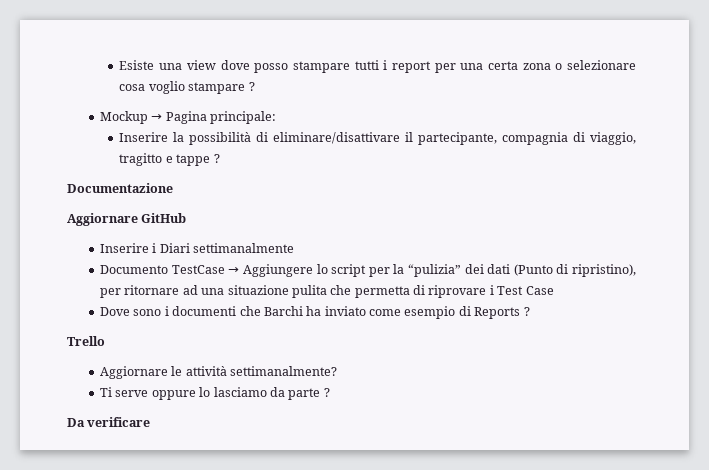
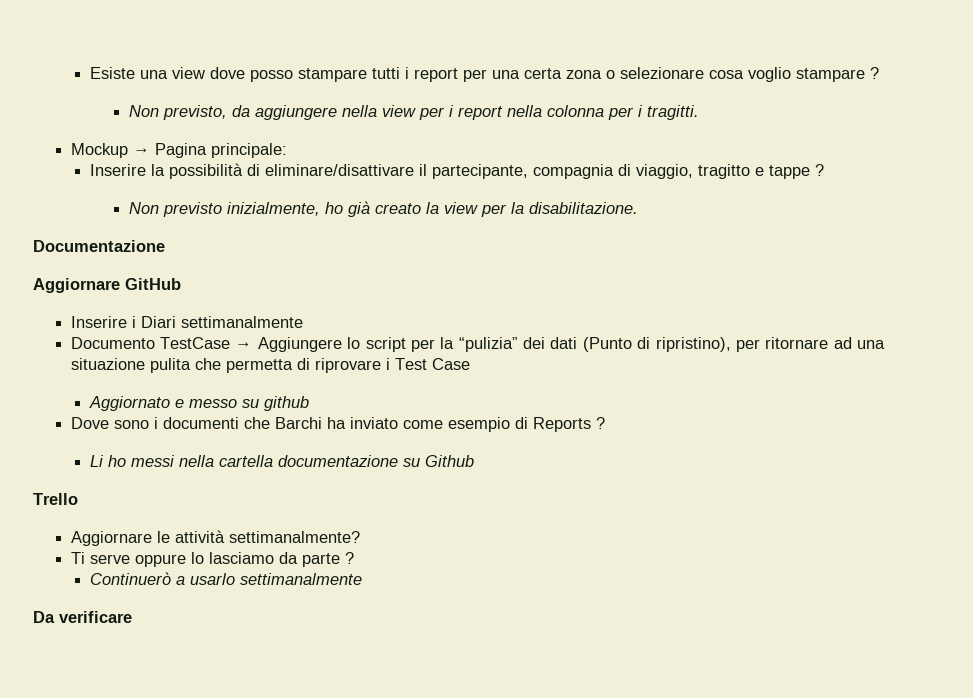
+ Non previsto, da aggiungere nella view per i report nella colonna per i tragitti.
+ Non previsto inizialmente, ho già creato la view per la disabilitazione.
+ Aggiornato e messo su github
+ Li ho messi nella cartella documentazione su Github
+ Continuerò a usarlo settimanalmente

